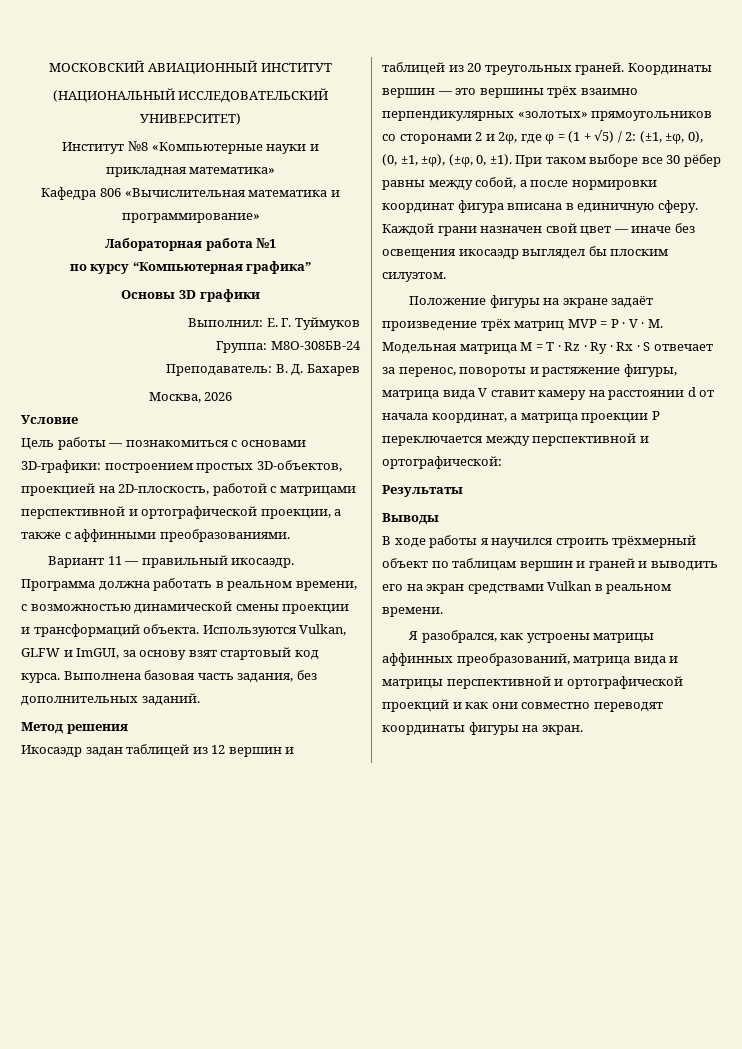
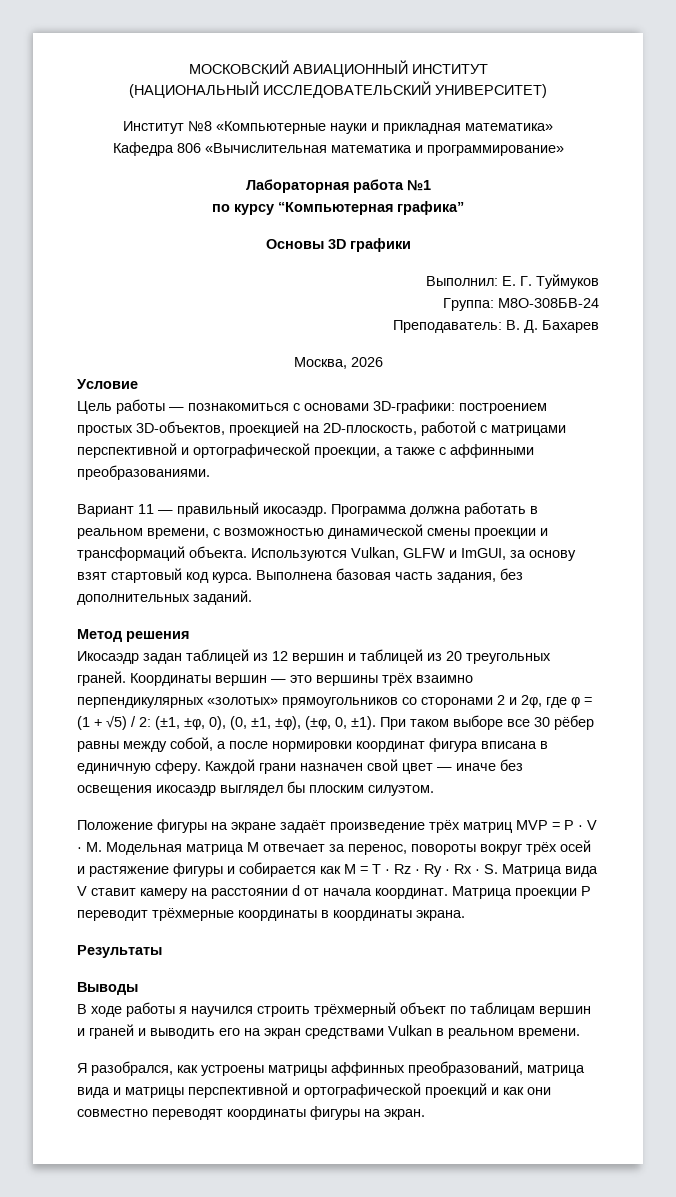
- Положение фигуры на экране задаёт произведение трёх матриц MVP = P · V · M. Модельная матрица M = T · Rz · Ry · Rx · S отвечает за перенос, повороты и растяжение фигуры, матрица вида V ставит камеру на расстоянии d от начала координат, а матрица проекции P переключается между перспективной и ортографической:
+ Положение фигуры на экране задаёт произведение трёх матриц MVP = P · V · M. Модельная матрица M отвечает за перенос, повороты вокруг трёх осей и растяжение фигуры и собирается как M = T · Rz · Ry · Rx · S. Матрица вида V ставит камеру на расстоянии d от начала координат. Матрица проекции P переводит трёхмерные координаты в координаты экрана.

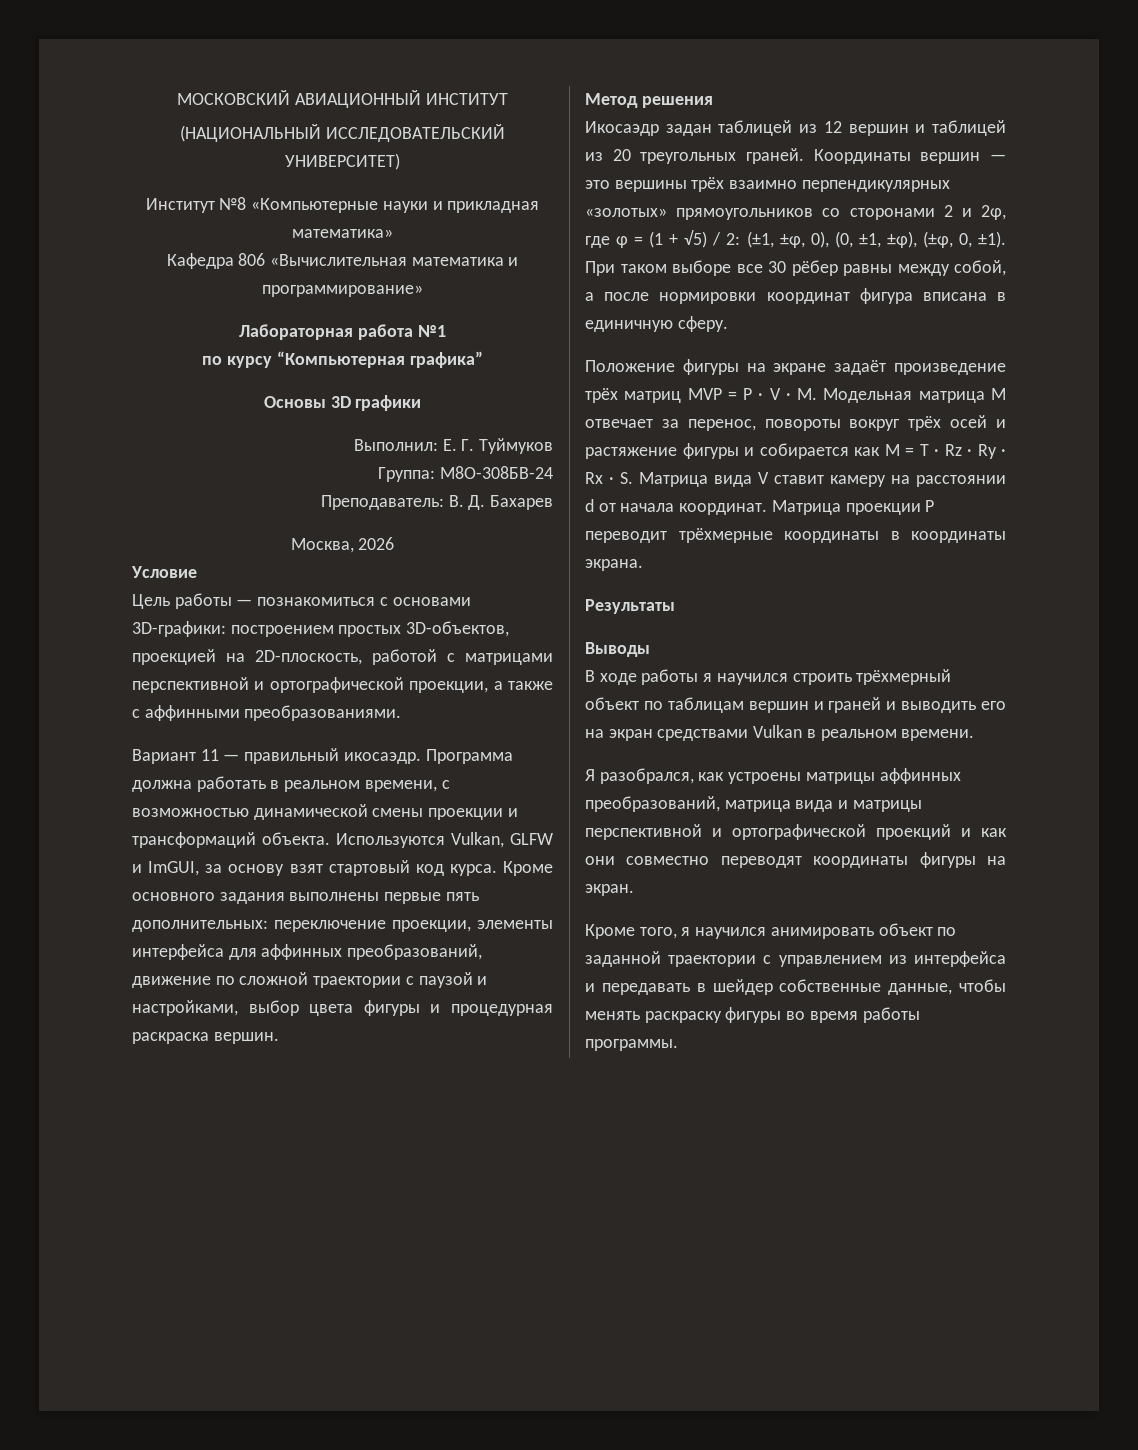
- Выполнена базовая часть задания, без дополнительных заданий.
+ Кроме основного задания выполнены первые пять дополнительных: переключение проекции, элементы интерфейса для аффинных преобразований, движение по сложной траектории с паузой и настройками, выбор цвета фигуры и процедурная раскраска вершин.
- Каждой грани назначен свой цвет — иначе без освещения икосаэдр выглядел бы плоским силуэтом.
+ Кроме того, я научился анимировать объект по заданной траектории с управлением из интерфейса и передавать в шейдер собственные данные, чтобы менять раскраску фигуры во время работы программы.

